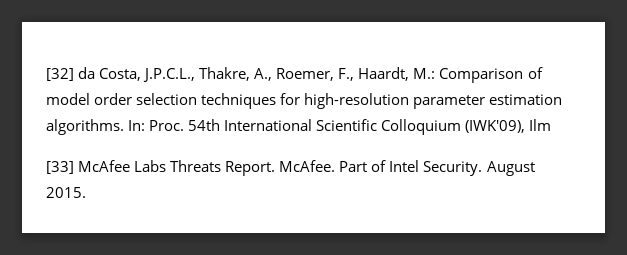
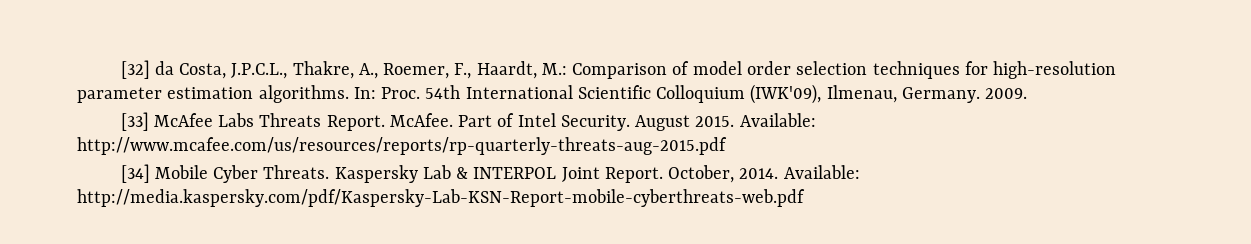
- 54th International Scientific Colloquium (IWK'09), Ilm
+ 54th International Scientific Colloquium (IWK'09), Ilmenau, Germany. 2009.
+ Available: http://www.mcafee.com/us/resources/reports/rp-quarterly-threats-aug-2015.pdf
+ [34] Mobile Cyber Threats. Kaspersky Lab & INTERPOL Joint Report. October, 2014. Available: http://media.kaspersky.com/pdf/Kaspersky-Lab-KSN-Report-mobile-cyberthreats-web.pdf

